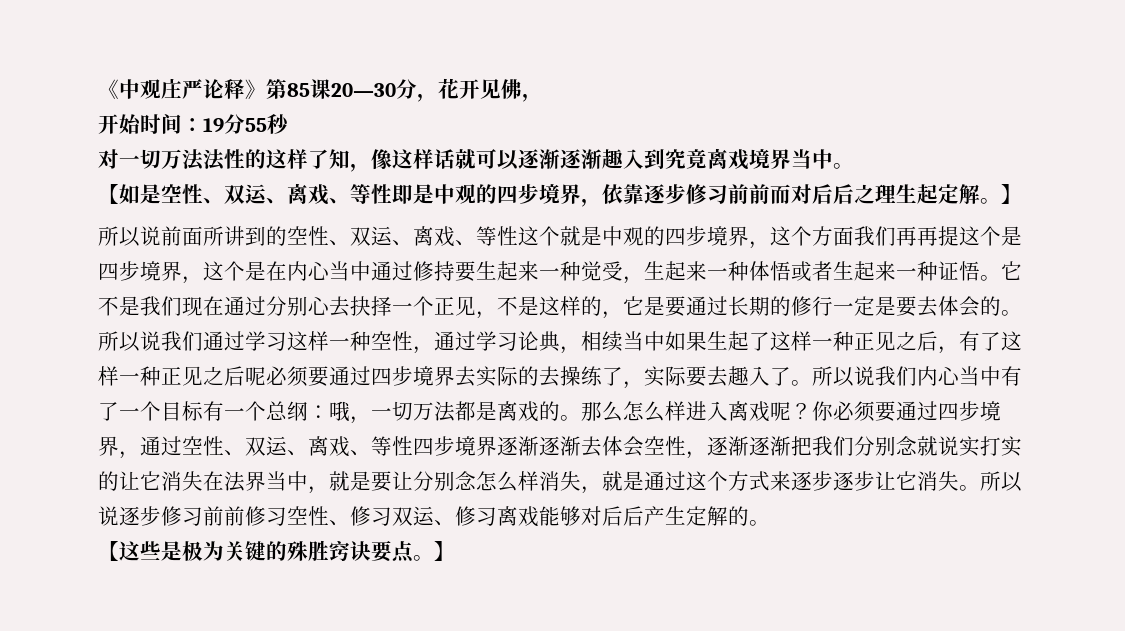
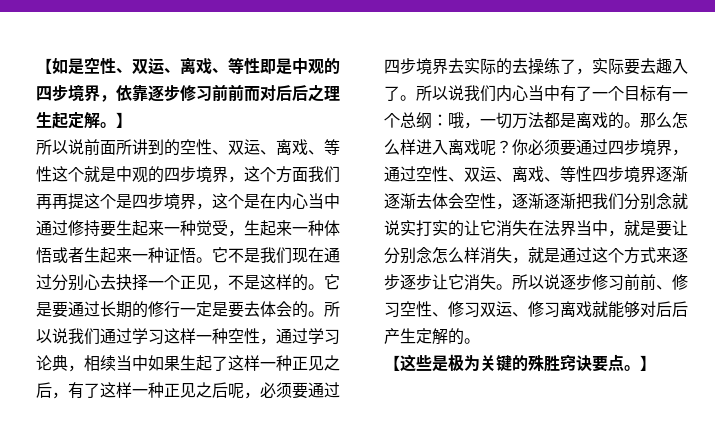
- 《中观庄严论释》第85课20—30分，花开见佛，
- 开始时间：19分55秒
- 对一切万法法性的这样了知，像这样话就可以逐渐逐渐趣入到究竟离戏境界当中。
- 它不是我们现在通过分别心去抉择一个正见，不是这样的，它是要通过长期的修行一定是要去体会的。
+ 它不是我们现在通过分别心去抉择一个正见，不是这样的。它是要通过长期的修行一定是要去体会的。
- 所以说我们通过学习这样一种空性，通过学习论典，相续当中如果生起了这样一种正见之后，有了这样一种正见之后呢必须要通过四步境界去实际的去操练了，实际要去趣入了。
+ 所以说我们通过学习这样一种空性，通过学习论典，相续当中如果生起了这样一种正见之后，有了这样一种正见之后呢，必须要通过四步境界去实际的去操练了，实际要去趣入了。
- 所以说逐步修习前前修习空性、修习双运、修习离戏能够对后后产生定解的。
+ 所以说逐步修习前前、修习空性、修习双运、修习离戏就能够对后后产生定解的。

